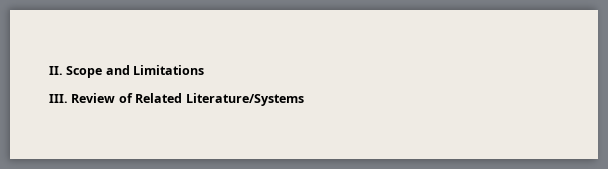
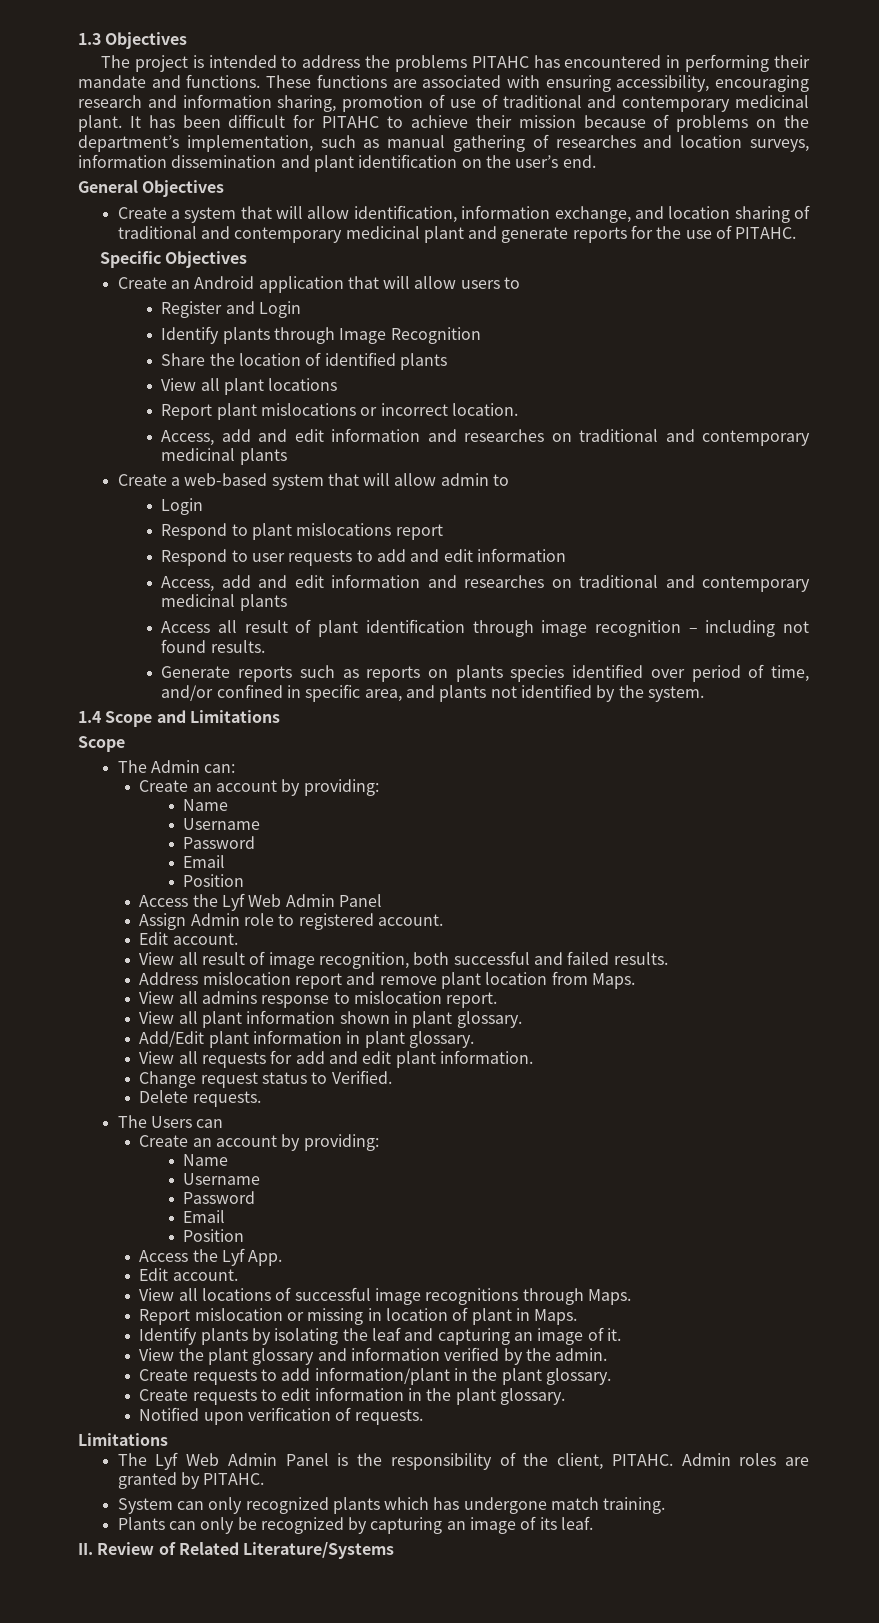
- II. Scope and Limitations
- III. Review of Related Literature/Systems
+ 1.3 Objectives
+ The project is intended to address the problems PITAHC has encountered in performing their mandate and functions. These functions are associated with ensuring accessibility, encouraging research and information sharing, promotion of use of traditional and contemporary medicinal plant. It has been difficult for PITAHC to achieve their mission because of problems on the department’s implementation, such as manual gathering of researches and location surveys, information dissemination and plant identification on the user’s end.
+ General Objectives
+ Create a system that will allow identification, information exchange, and location sharing of traditional and contemporary medicinal plant and generate reports for the use of PITAHC.
+ Specific Objectives
+ Create an Android application that will allow users to
+ Register and Login
+ Identify plants through Image Recognition
+ Share the location of identified plants
+ View all plant locations
+ Report plant mislocations or incorrect location.
+ Access, add and edit information and researches on traditional and contemporary medicinal plants
+ Create a web-based system that will allow admin to
+ Login
+ Respond to plant mislocations report
+ Respond to user requests to add and edit information
+ Access, add and edit information and researches on traditional and contemporary medicinal plants
+ Access all result of plant identification through image recognition – including not found results.
+ Generate reports such as reports on plants species identified over period of time, and/or confined in specific area, and plants not identified by the system.
+ 1.4 Scope and Limitations
+ Scope
+ The Admin can:
+ Create an account by providing:
+ Name
+ Username
+ Password
+ Email
+ Position
+ Access the Lyf Web Admin Panel
+ Assign Admin role to registered account.
+ Edit account.
+ View all result of image recognition, both successful and failed results.
+ Address mislocation report and remove plant location from Maps.
+ View all admins response to mislocation report.
+ View all plant information shown in plant glossary.
+ Add/Edit plant information in plant glossary.
+ View all requests for add and edit plant information.
+ Change request status to Verified.
+ Delete requests.
+ The Users can
+ Create an account by providing:
+ Name
+ Username
+ Password
+ Email
+ Position
+ Access the Lyf App.
+ Edit account.
+ View all locations of successful image recognitions through Maps.
+ Report mislocation or missing in location of plant in Maps.
+ Identify plants by isolating the leaf and capturing an image of it.
+ View the plant glossary and information verified by the admin.
+ Create requests to add information/plant in the plant glossary.
+ Create requests to edit information in the plant glossary.
+ Notified upon verification of requests.
+ Limitations
+ The Lyf Web Admin Panel is the responsibility of the client, PITAHC. Admin roles are granted by PITAHC.
+ System can only recognized plants which has undergone match training.
+ Plants can only be recognized by capturing an image of its leaf.
+ II. Review of Related Literature/Systems

